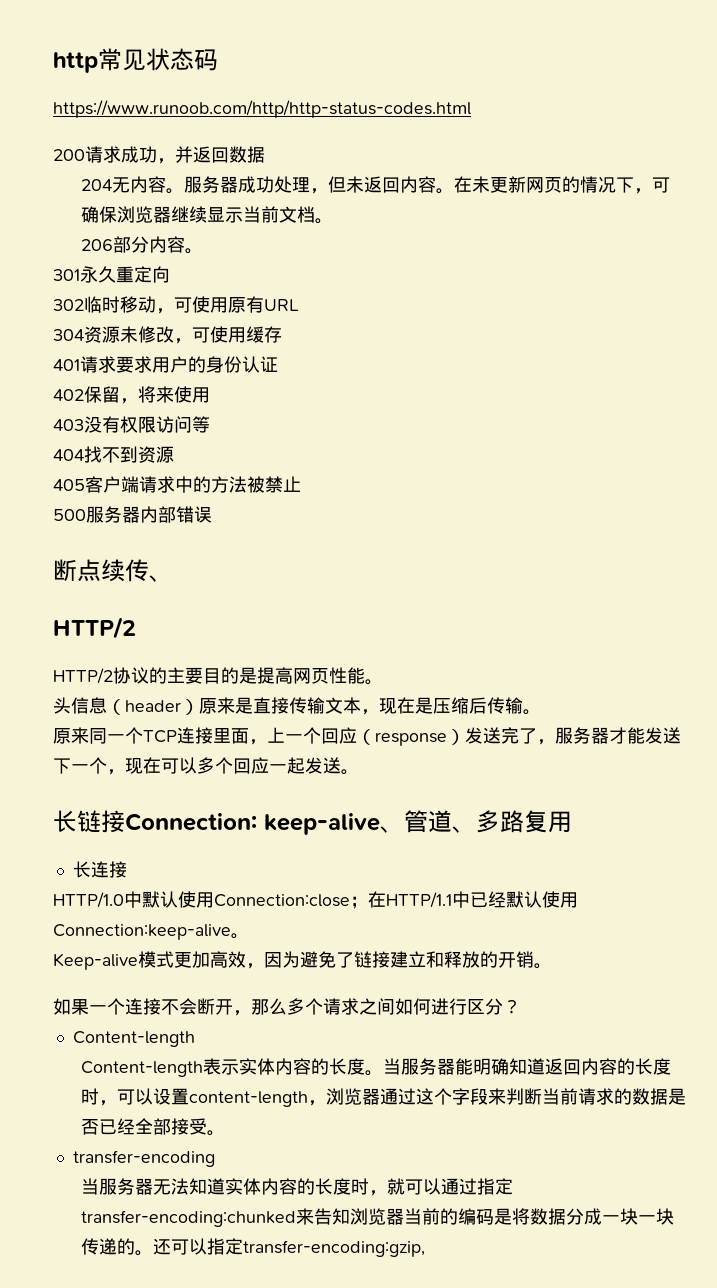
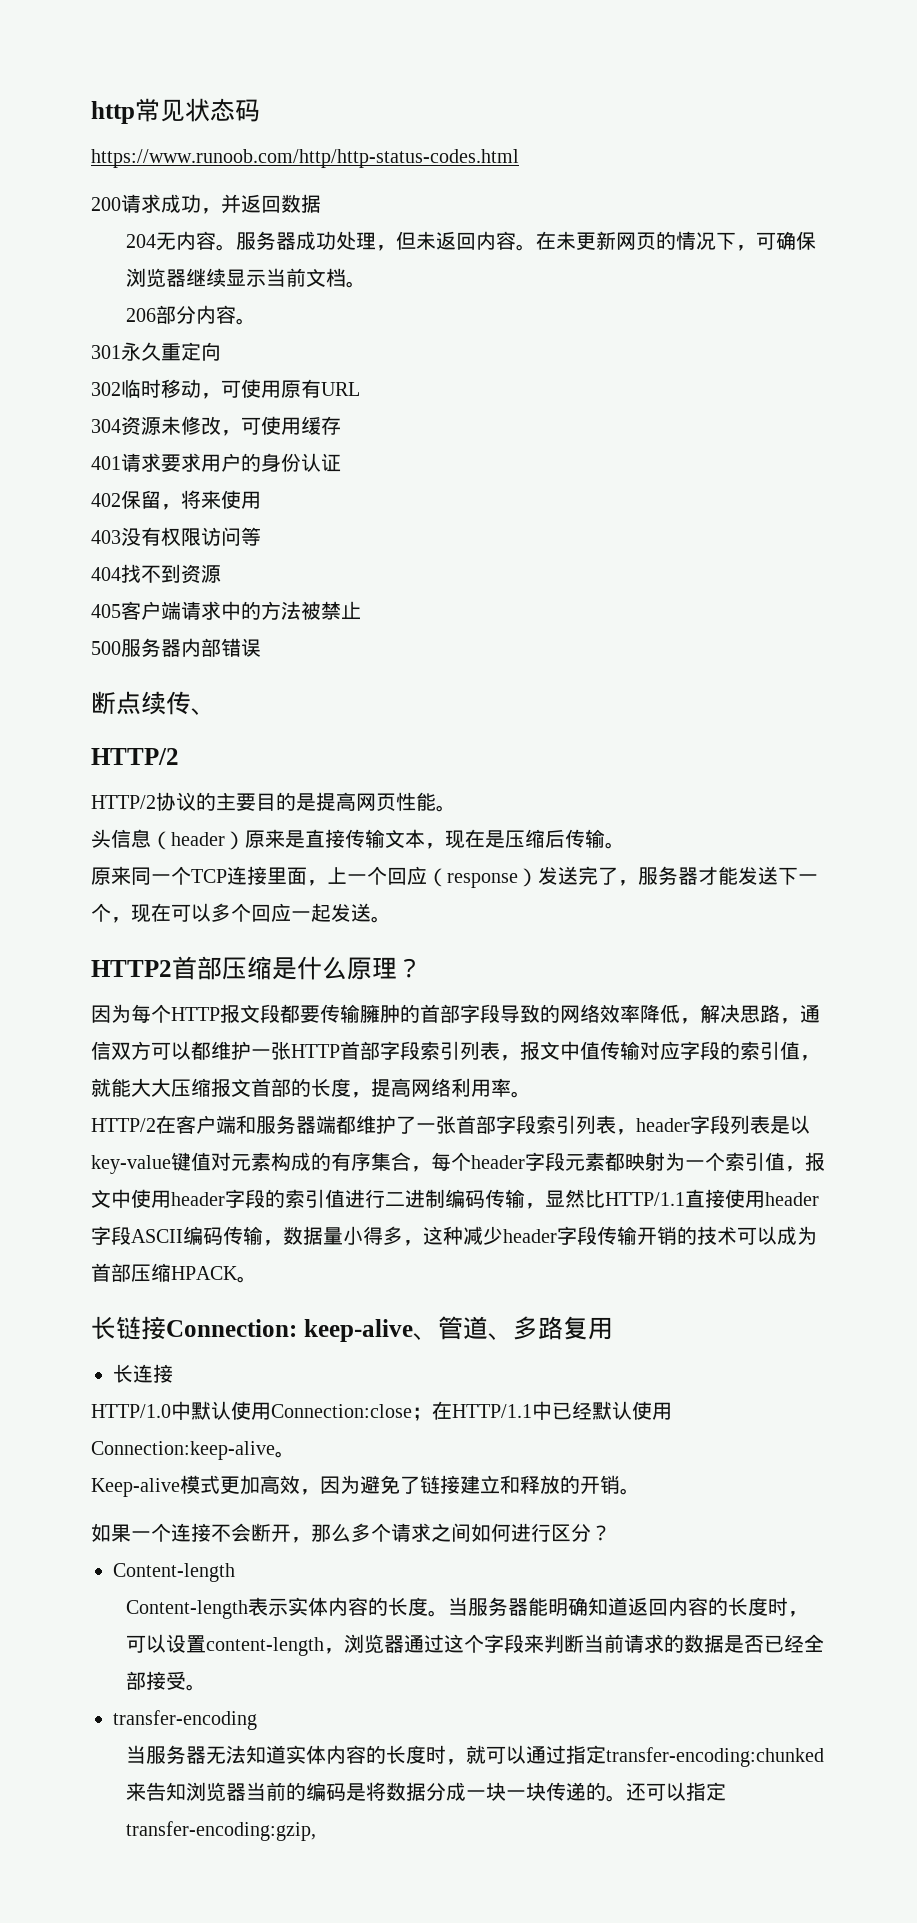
+ HTTP2首部压缩是什么原理？
+ 因为每个HTTP报文段都要传输臃肿的首部字段导致的网络效率降低，解决思路，通信双方可以都维护一张HTTP首部字段索引列表，报文中值传输对应字段的索引值，就能大大压缩报文首部的长度，提高网络利用率。
+ HTTP/2在客户端和服务器端都维护了一张首部字段索引列表，header字段列表是以key-value键值对元素构成的有序集合，每个header字段元素都映射为一个索引值，报文中使用header字段的索引值进行二进制编码传输，显然比HTTP/1.1直接使用header字段ASCII编码传输，数据量小得多，这种减少header字段传输开销的技术可以成为首部压缩HPACK。

